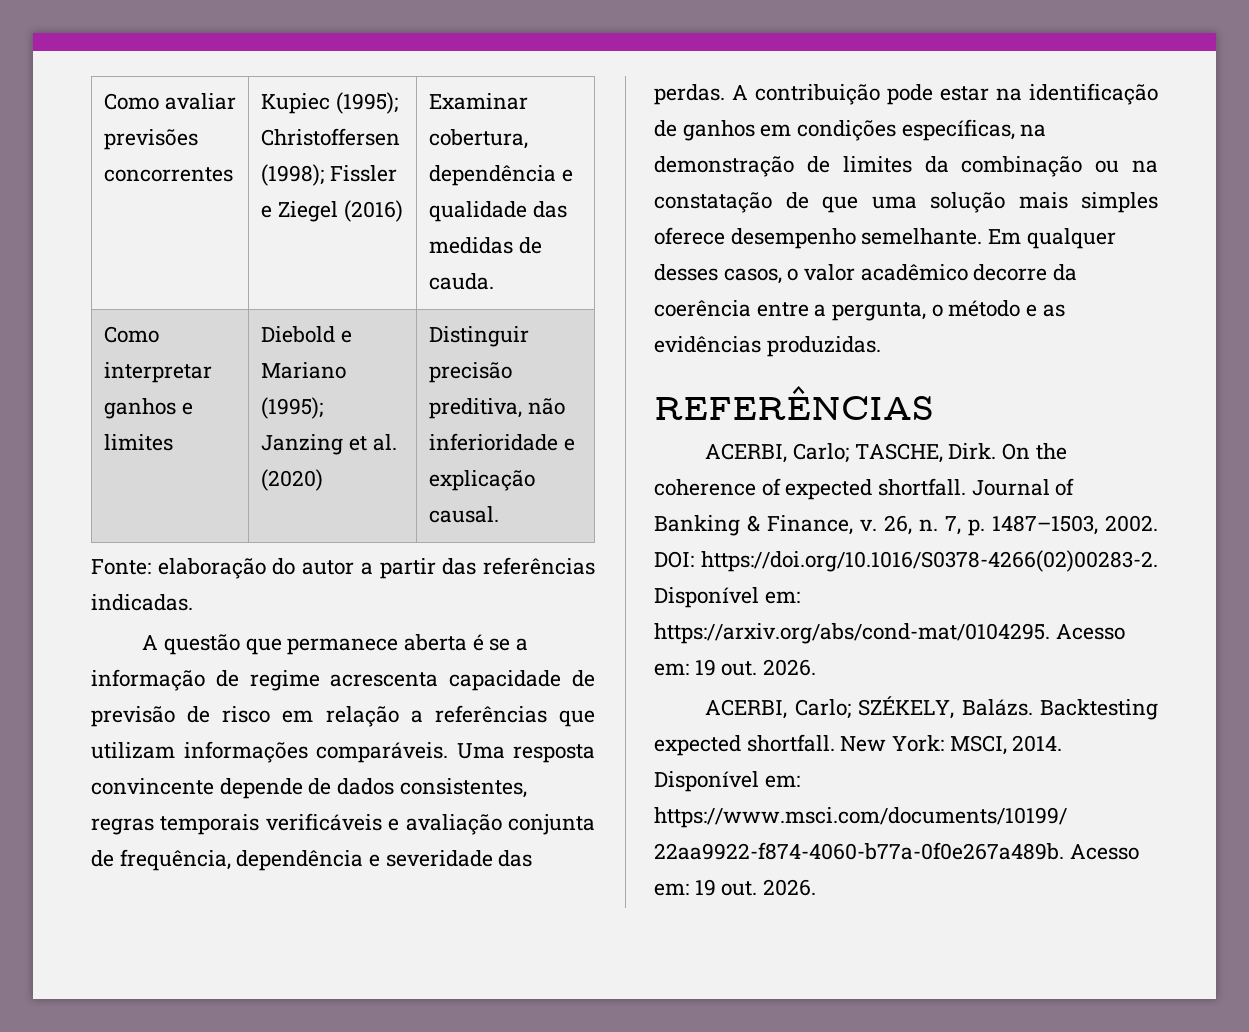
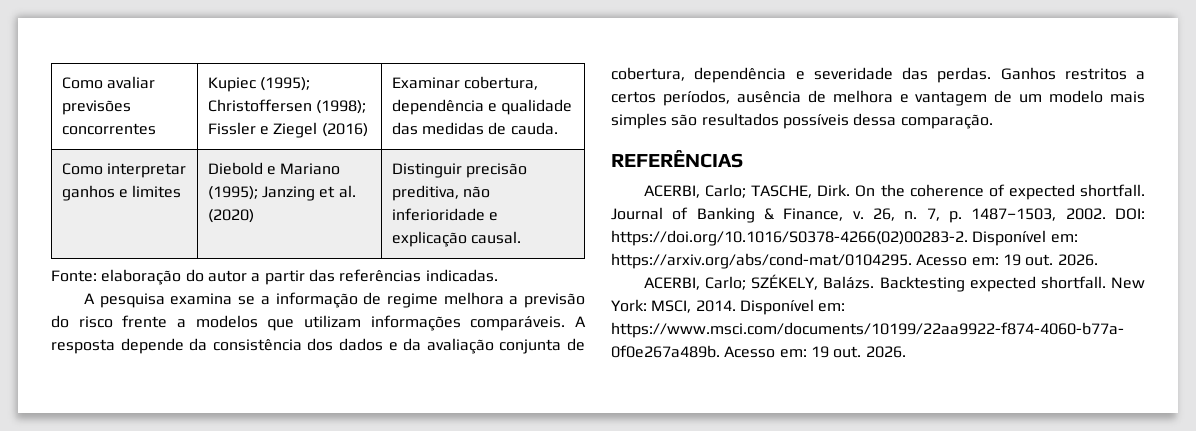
- A questão que permanece aberta é se a informação de regime acrescenta capacidade de previsão de risco em relação a referências que utilizam informações comparáveis. Uma resposta convincente depende de dados consistentes, regras temporais verificáveis e avaliação conjunta de frequência, dependência e severidade das perdas.
+ A pesquisa examina se a informação de regime melhora a previsão do risco frente a modelos que utilizam informações comparáveis. A resposta depende da consistência dos dados e da avaliação conjunta de cobertura, dependência e severidade das perdas.
- A contribuição pode estar na identificação de ganhos em condições específicas, na demonstração de limites da combinação ou na constatação de que uma solução mais simples oferece desempenho semelhante. Em qualquer desses casos, o valor acadêmico decorre da coerência entre a pergunta, o método e as evidências produzidas.
+ Ganhos restritos a certos períodos, ausência de melhora e vantagem de um modelo mais simples são resultados possíveis dessa comparação.

